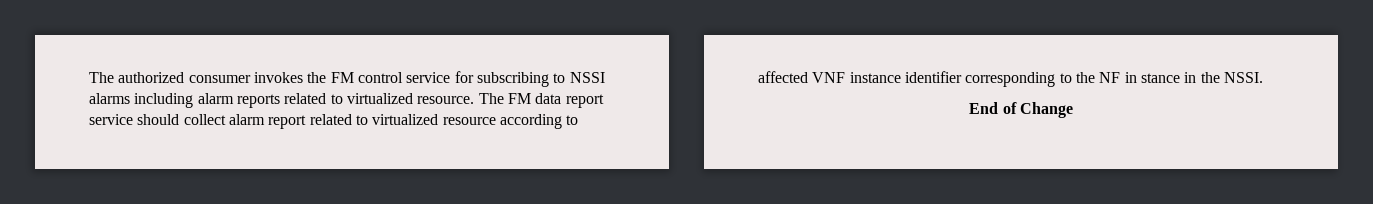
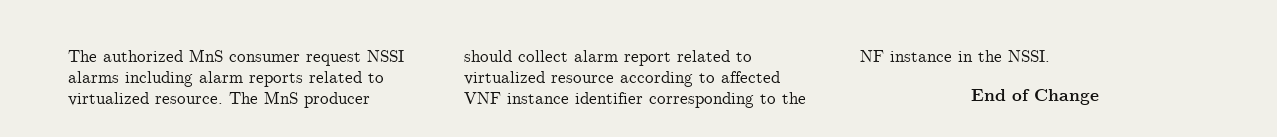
- The authorized consumer invokes the FM control service for subscribing to NSSI alarms including alarm reports related to virtualized resource.
+ The authorized MnS consumer request NSSI alarms including alarm reports related to virtualized resource.
- The FM data report service should collect alarm report related to virtualized resource according to affected VNF instance identifier corresponding to the NF in stance in the NSSI.
+ The MnS producer should collect alarm report related to virtualized resource according to affected VNF instance identifier corresponding to the NF instance in the NSSI.

